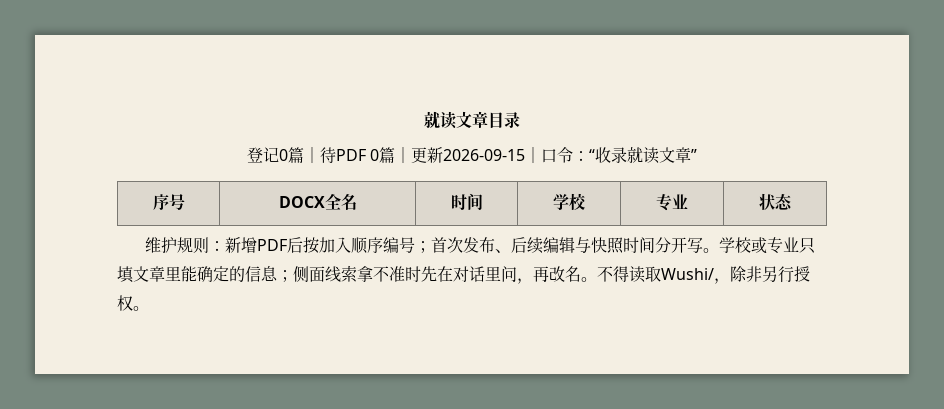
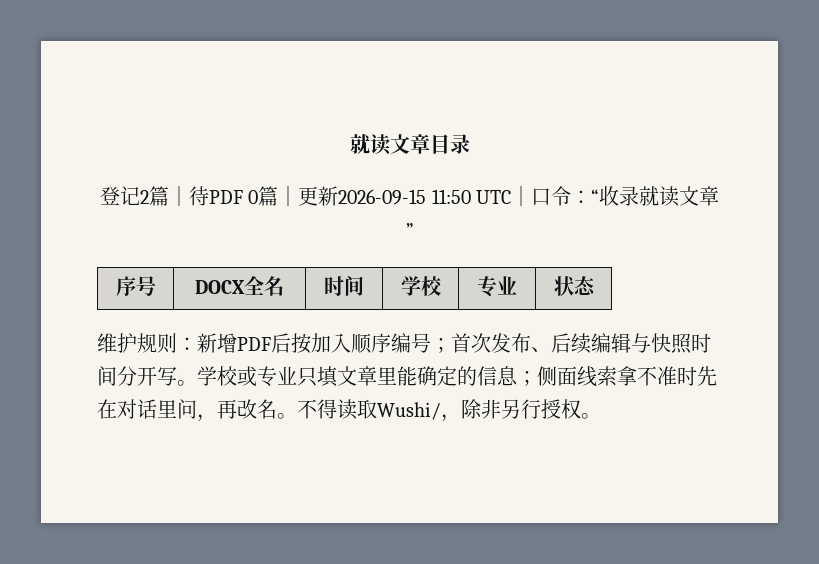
- 登记0篇｜待PDF 0篇｜更新2026-09-15｜口令：“收录就读文章”
+ 登记2篇｜待PDF 0篇｜更新2026-09-15 11:50 UTC｜口令：“收录就读文章”

